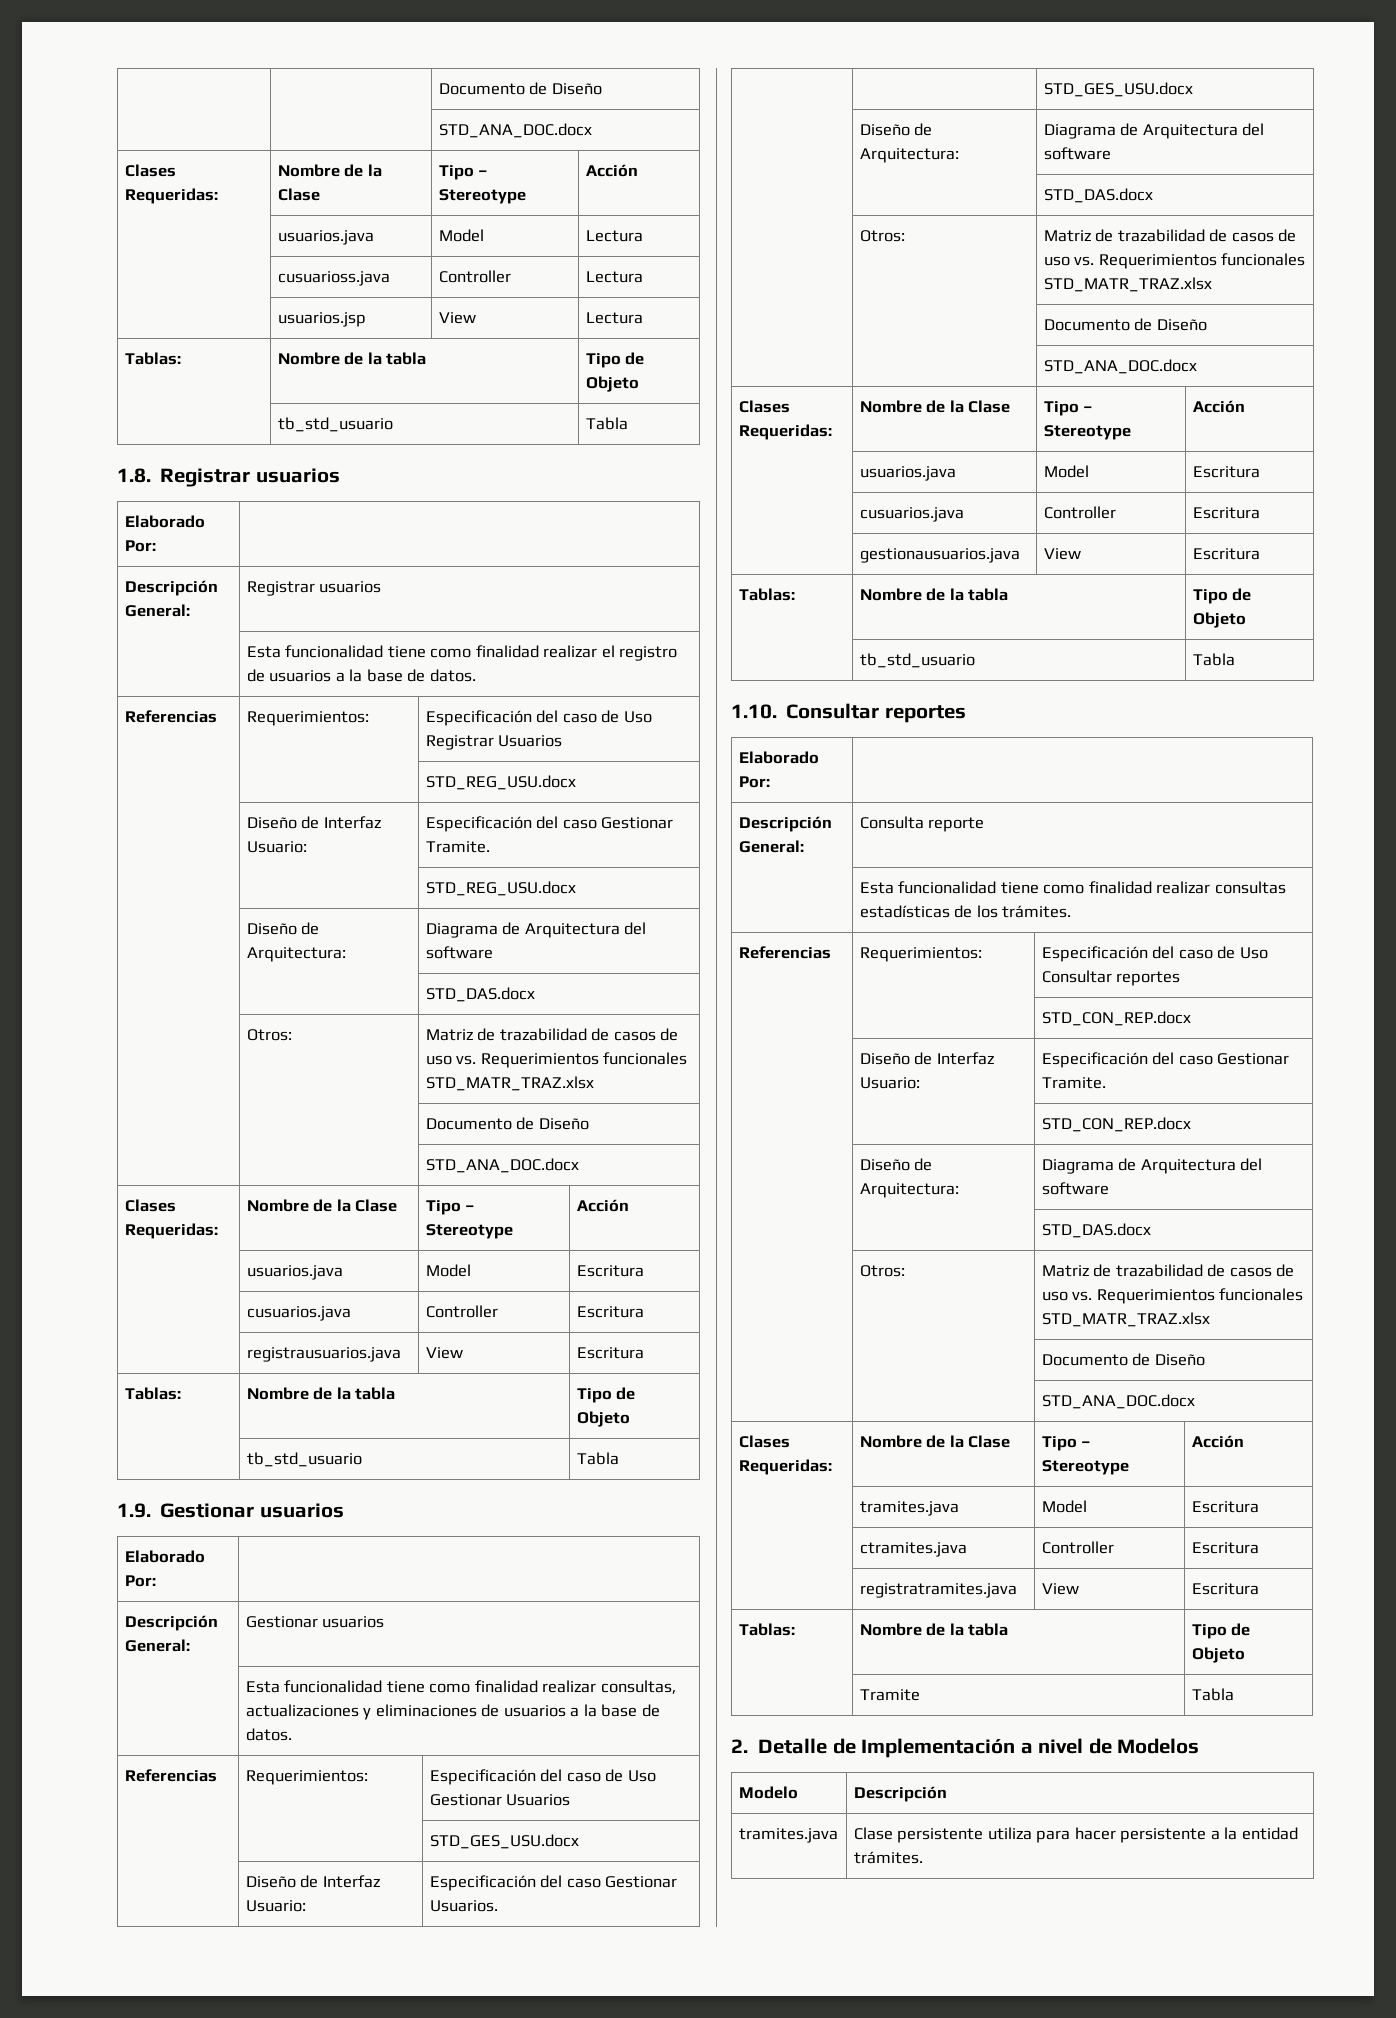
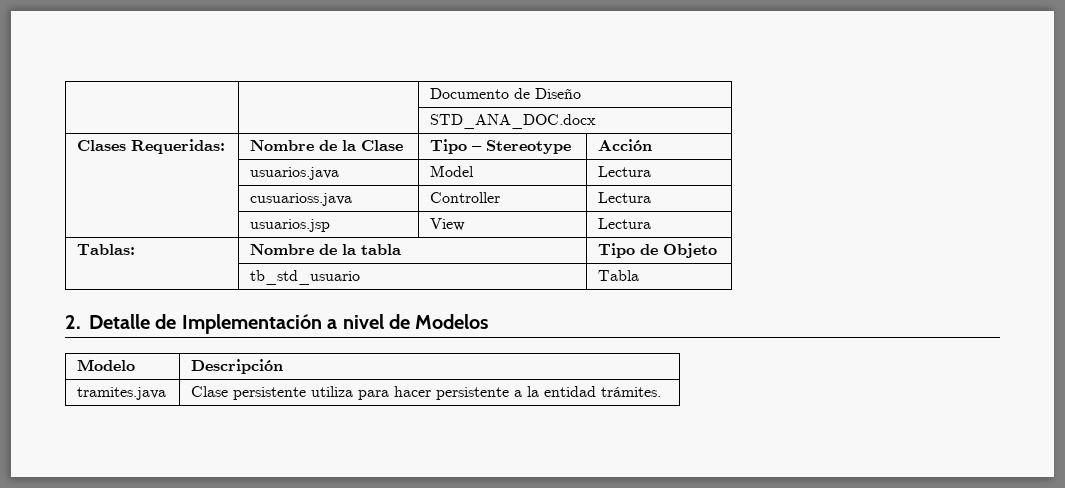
- 1.8. Registrar usuarios
- Elaborado Por: |
- Descripción General: | Registrar usuarios
- | Esta funcionalidad tiene como finalidad realizar el registro de usuarios a la base de datos.
- Referencias | Requerimientos: | Especificación del caso de Uso Registrar Usuarios
- | | STD_REG_USU.docx
- | Diseño de Interfaz Usuario: | Especificación del caso Gestionar Tramite.
- | | STD_REG_USU.docx
- | Diseño de Arquitectura: | Diagrama de Arquitectura del software
- | | STD_DAS.docx
- | Otros: | Matriz de trazabilidad de casos de uso vs. Requerimientos funcionales STD_MATR_TRAZ.xlsx
- | | Documento de Diseño
- | | STD_ANA_DOC.docx
- Clases Requeridas: | Nombre de la Clase | Tipo – Stereotype | Acción
- | usuarios.java | Model | Escritura
- | cusuarios.java | Controller | Escritura
- | registrausuarios.java | View | Escritura
- Tablas: | Nombre de la tabla | Tipo de Objeto
- | tb_std_usuario | Tabla
- 1.9. Gestionar usuarios
- Elaborado Por: |
- Descripción General: | Gestionar usuarios
- | Esta funcionalidad tiene como finalidad realizar consultas, actualizaciones y eliminaciones de usuarios a la base de datos.
- Referencias | Requerimientos: | Especificación del caso de Uso Gestionar Usuarios
- | | STD_GES_USU.docx
- | Diseño de Interfaz Usuario: | Especificación del caso Gestionar Usuarios.
- | | STD_GES_USU.docx
- | Diseño de Arquitectura: | Diagrama de Arquitectura del software
- | | STD_DAS.docx
- | Otros: | Matriz de trazabilidad de casos de uso vs. Requerimientos funcionales STD_MATR_TRAZ.xlsx
- | | Documento de Diseño
- | | STD_ANA_DOC.docx
- Clases Requeridas: | Nombre de la Clase | Tipo – Stereotype | Acción
- | usuarios.java | Model | Escritura
- | cusuarios.java | Controller | Escritura
- | gestionausuarios.java | View | Escritura
- Tablas: | Nombre de la tabla | Tipo de Objeto
- | tb_std_usuario | Tabla
- 1.10. Consultar reportes
- Elaborado Por: |
- Descripción General: | Consulta reporte
- | Esta funcionalidad tiene como finalidad realizar consultas estadísticas de los trámites.
- Referencias | Requerimientos: | Especificación del caso de Uso Consultar reportes
- | | STD_CON_REP.docx
- | Diseño de Interfaz Usuario: | Especificación del caso Gestionar Tramite.
- | | STD_CON_REP.docx
- | Diseño de Arquitectura: | Diagrama de Arquitectura del software
- | | STD_DAS.docx
- | Otros: | Matriz de trazabilidad de casos de uso vs. Requerimientos funcionales STD_MATR_TRAZ.xlsx
- | | Documento de Diseño
- | | STD_ANA_DOC.docx
- Clases Requeridas: | Nombre de la Clase | Tipo – Stereotype | Acción
- | tramites.java | Model | Escritura
- | ctramites.java | Controller | Escritura
- | registratramites.java | View | Escritura
- Tablas: | Nombre de la tabla | Tipo de Objeto
- | Tramite | Tabla

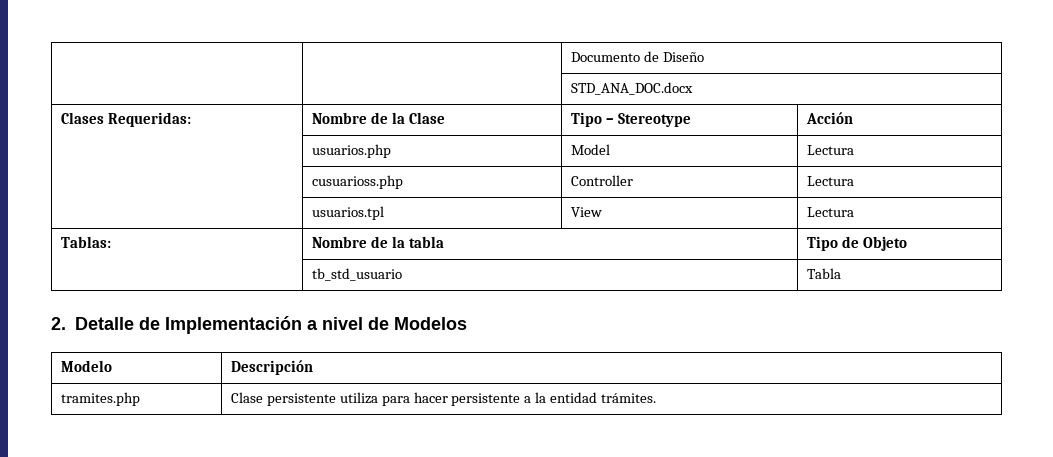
- | usuarios.java | Model | Lectura
+ | usuarios.php | Model | Lectura
- | cusuarioss.java | Controller | Lectura
+ | cusuarioss.php | Controller | Lectura
- | usuarios.jsp | View | Lectura
+ | usuarios.tpl | View | Lectura
- tramites.java | Clase persistente utiliza para hacer persistente a la entidad trámites.
+ tramites.php | Clase persistente utiliza para hacer persistente a la entidad trámites.

